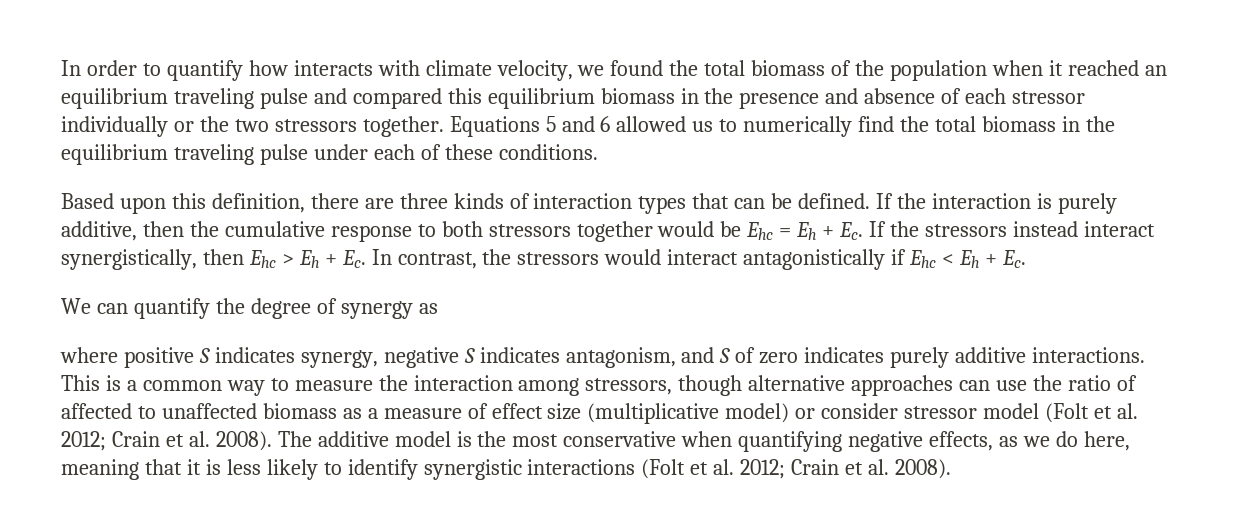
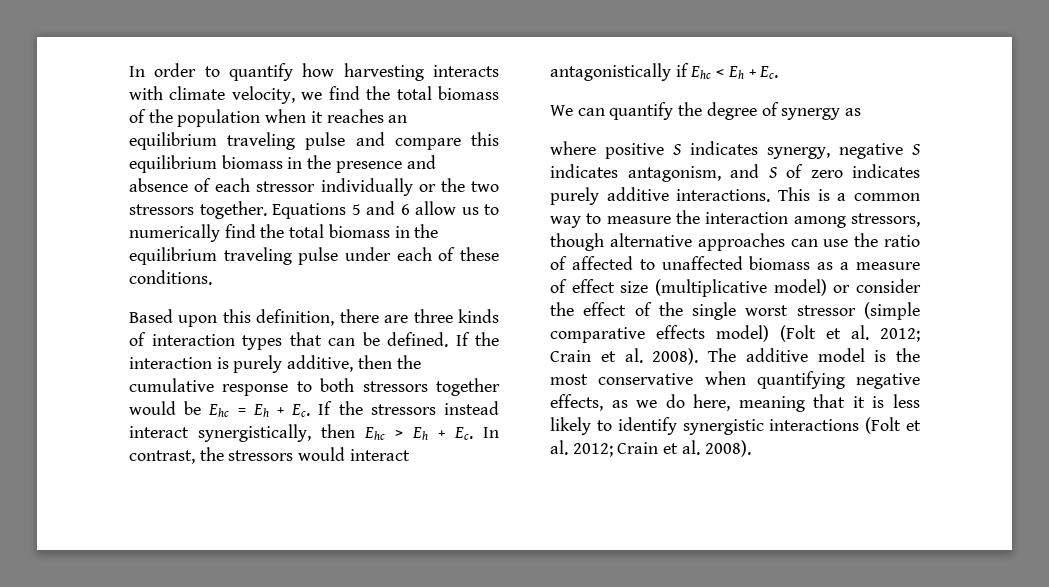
- In order to quantify how interacts with climate velocity, we found the total biomass of the population when it reached an equilibrium traveling pulse and compared this equilibrium biomass in the presence and absence of each stressor individually or the two stressors together.
+ In order to quantify how harvesting interacts with climate velocity, we find the total biomass of the population when it reaches an equilibrium traveling pulse and compare this equilibrium biomass in the presence and absence of each stressor individually or the two stressors together.
- Equations 5 and 6 allowed us to numerically find the total biomass in the equilibrium traveling pulse under each of these conditions.
+ Equations 5 and 6 allow us to numerically find the total biomass in the equilibrium traveling pulse under each of these conditions.
- This is a common way to measure the interaction among stressors, though alternative approaches can use the ratio of affected to unaffected biomass as a measure of effect size (multiplicative model) or consider stressor model (Folt et al. 2012; Crain et al. 2008).
+ This is a common way to measure the interaction among stressors, though alternative approaches can use the ratio of affected to unaffected biomass as a measure of effect size (multiplicative model) or consider the effect of the single worst stressor (simple comparative effects model) (Folt et al. 2012; Crain et al. 2008).

